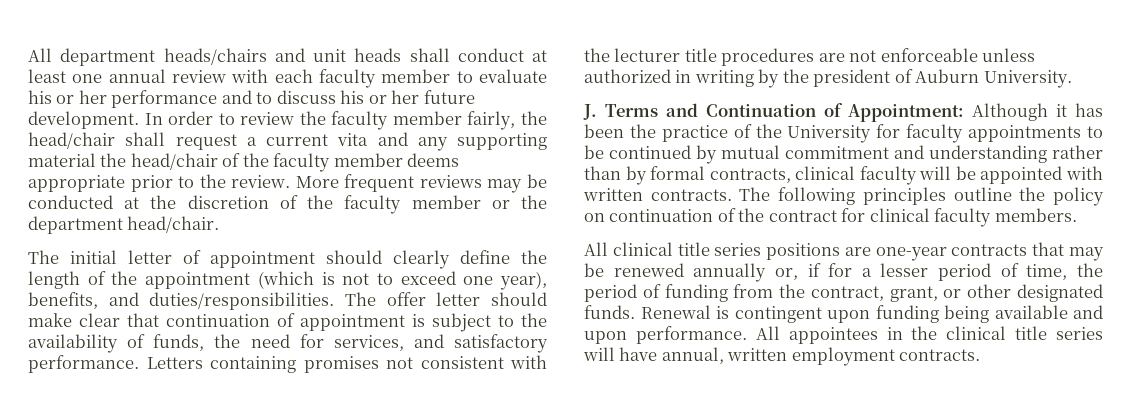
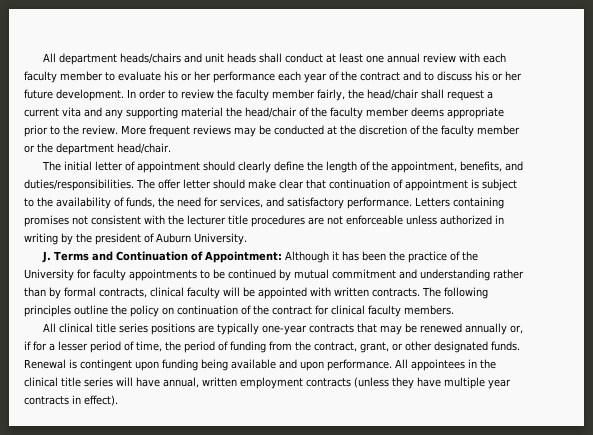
- All department heads/chairs and unit heads shall conduct at least one annual review with each faculty member to evaluate his or her performance and to discuss his or her future development.
+ All department heads/chairs and unit heads shall conduct at least one annual review with each faculty member to evaluate his or her performance each year of the contract and to discuss his or her future development.
- The initial letter of appointment should clearly define the length of the appointment (which is not to exceed one year), benefits, and duties/responsibilities.
+ The initial letter of appointment should clearly define the length of the appointment, benefits, and duties/responsibilities.
- All clinical title series positions are one-year contracts that may be renewed annually or, if for a lesser period of time, the period of funding from the contract, grant, or other designated funds.
+ All clinical title series positions are typically one-year contracts that may be renewed annually or, if for a lesser period of time, the period of funding from the contract, grant, or other designated funds.
- All appointees in the clinical title series will have annual, written employment contracts.
+ All appointees in the clinical title series will have annual, written employment contracts (unless they have multiple year contracts in effect).

